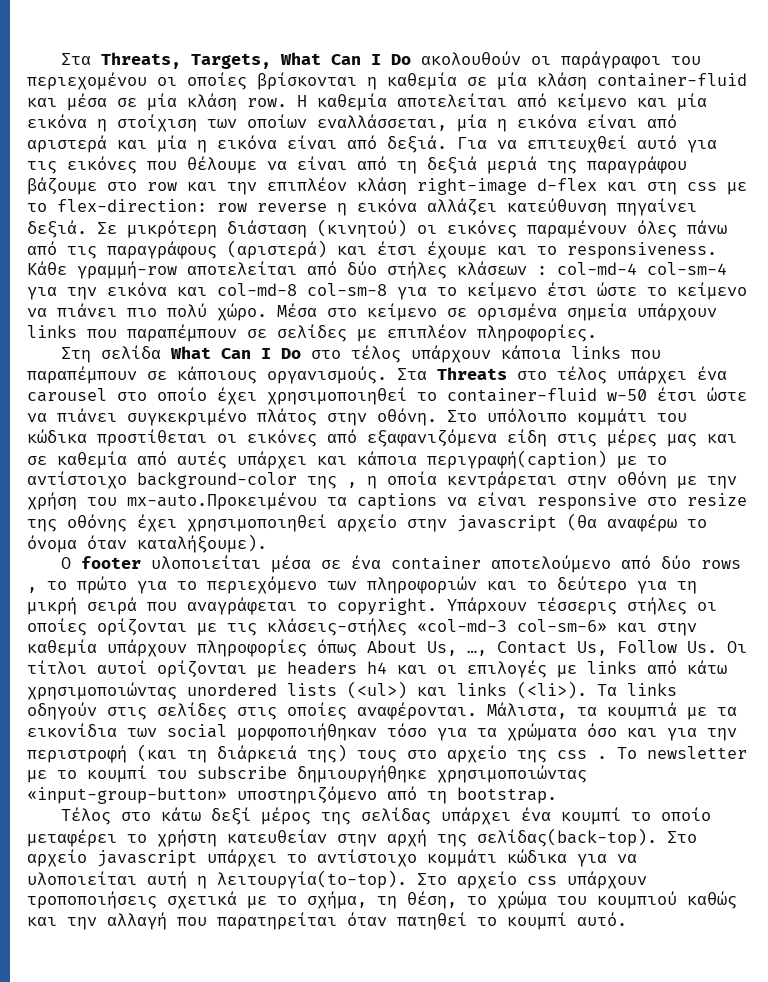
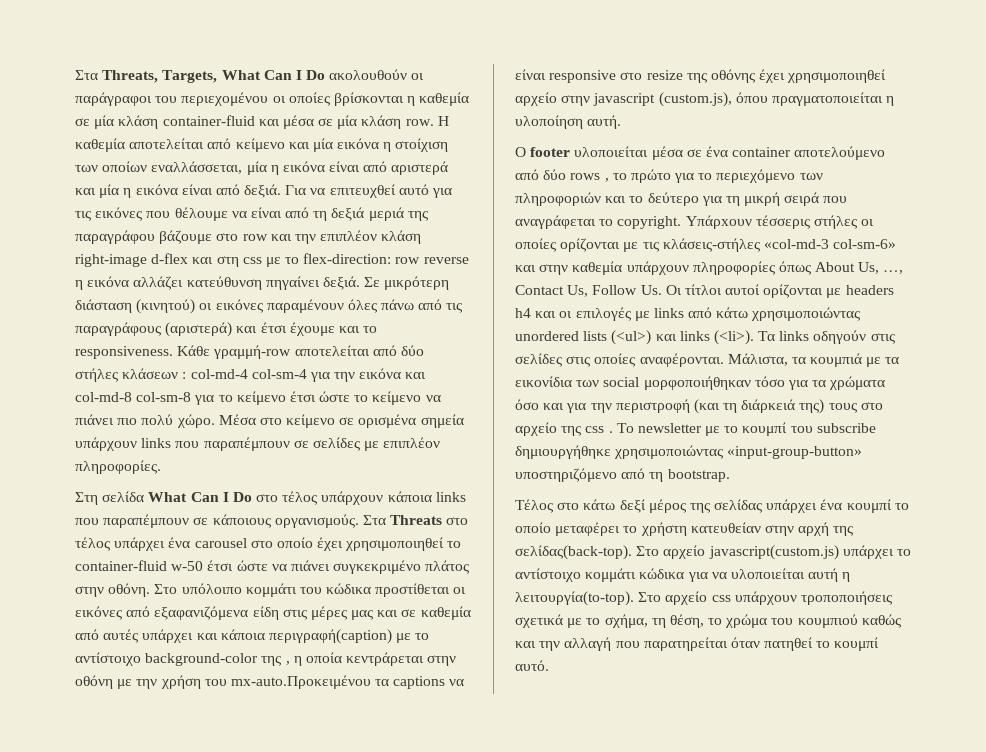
- Στο υπόλοιπο κομμάτι του κώδικα προστίθεται οι εικόνες από εξαφανιζόμενα είδη στις μέρες μας και σε καθεμία από αυτές υπάρχει και κάποια περιγραφή(caption) με το αντίστοιχο background-color της , η οποία κεντράρεται στην οθόνη με την χρήση του mx-auto.Προκειμένου τα captions να είναι responsive στο resize της οθόνης έχει χρησιμοποιηθεί αρχείο στην javascript (θα αναφέρω το όνομα όταν καταλήξουμε).
+ Στο υπόλοιπο κομμάτι του κώδικα προστίθεται οι εικόνες από εξαφανιζόμενα είδη στις μέρες μας και σε καθεμία από αυτές υπάρχει και κάποια περιγραφή(caption) με το αντίστοιχο background-color της , η οποία κεντράρεται στην οθόνη με την χρήση του mx-auto.Προκειμένου τα captions να είναι responsive στο resize της οθόνης έχει χρησιμοποιηθεί αρχείο στην javascript (custom.js), όπου πραγματοποιείται η υλοποίηση αυτή.
- Στο αρχείο javascript υπάρχει το αντίστοιχο κομμάτι κώδικα για να υλοποιείται αυτή η λειτουργία(to-top).
+ Στο αρχείο javascript(custom.js) υπάρχει το αντίστοιχο κομμάτι κώδικα για να υλοποιείται αυτή η λειτουργία(to-top).

